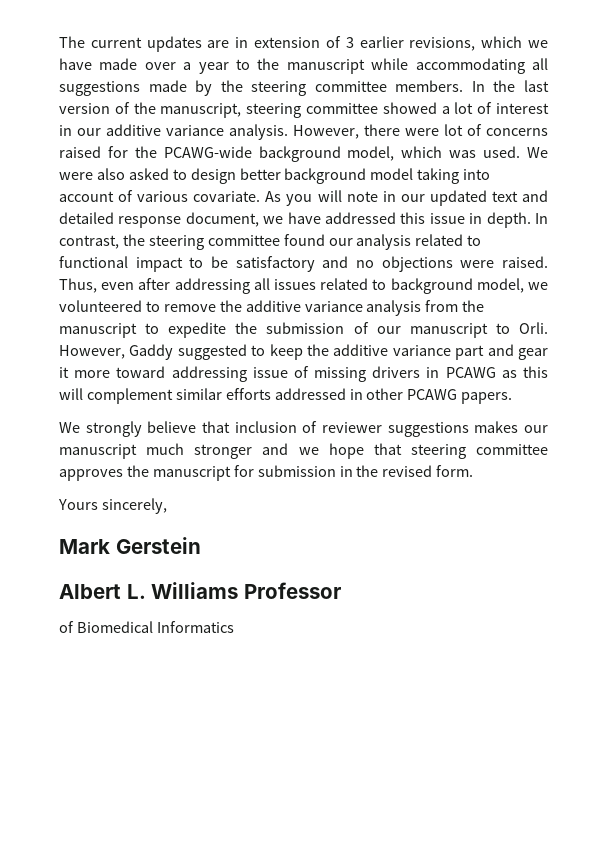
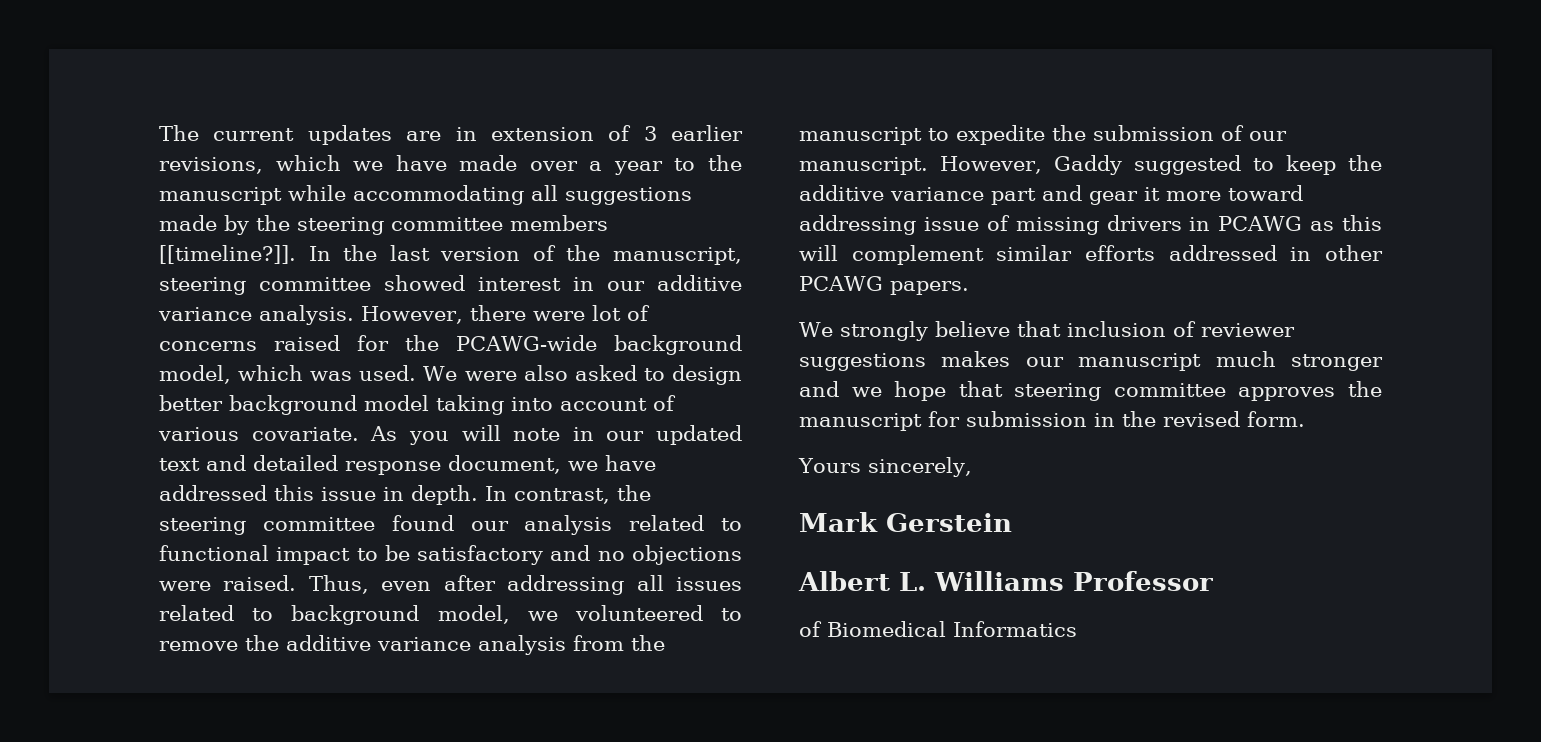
- The current updates are in extension of 3 earlier revisions, which we have made over a year to the manuscript while accommodating all suggestions made by the steering committee members.
+ The current updates are in extension of 3 earlier revisions, which we have made over a year to the manuscript while accommodating all suggestions made by the steering committee members [[timeline?]].
- In the last version of the manuscript, steering committee showed a lot of interest in our additive variance analysis.
+ In the last version of the manuscript, steering committee showed interest in our additive variance analysis.
- Thus, even after addressing all issues related to background model, we volunteered to remove the additive variance analysis from the manuscript to expedite the submission of our manuscript to Orli.
+ Thus, even after addressing all issues related to background model, we volunteered to remove the additive variance analysis from the manuscript to expedite the submission of our manuscript.

